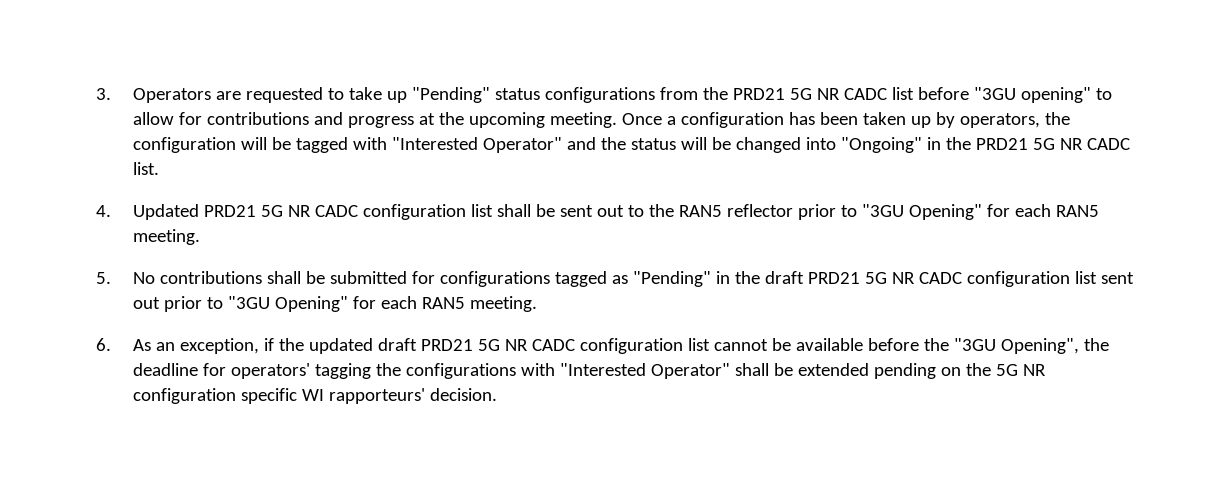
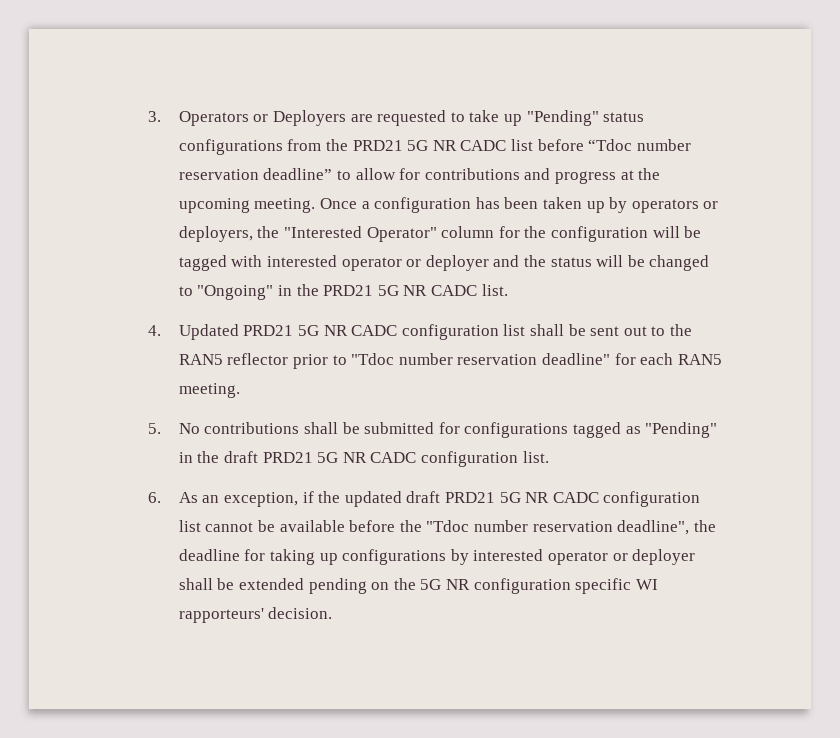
- 3. Operators are requested to take up "Pending" status configurations from the PRD21 5G NR CADC list before "3GU opening" to allow for contributions and progress at the upcoming meeting.
+ 3. Operators or Deployers are requested to take up "Pending" status configurations from the PRD21 5G NR CADC list before “Tdoc number reservation deadline” to allow for contributions and progress at the upcoming meeting.
- Once a configuration has been taken up by operators, the configuration will be tagged with "Interested Operator" and the status will be changed into "Ongoing" in the PRD21 5G NR CADC list.
+ Once a configuration has been taken up by operators or deployers, the "Interested Operator" column for the configuration will be tagged with interested operator or deployer and the status will be changed to "Ongoing" in the PRD21 5G NR CADC list.
- 4. Updated PRD21 5G NR CADC configuration list shall be sent out to the RAN5 reflector prior to "3GU Opening" for each RAN5 meeting.
+ 4. Updated PRD21 5G NR CADC configuration list shall be sent out to the RAN5 reflector prior to "Tdoc number reservation deadline" for each RAN5 meeting.
- 5. No contributions shall be submitted for configurations tagged as "Pending" in the draft PRD21 5G NR CADC configuration list sent out prior to "3GU Opening" for each RAN5 meeting.
+ 5. No contributions shall be submitted for configurations tagged as "Pending" in the draft PRD21 5G NR CADC configuration list.
- 6. As an exception, if the updated draft PRD21 5G NR CADC configuration list cannot be available before the "3GU Opening", the deadline for operators' tagging the configurations with "Interested Operator" shall be extended pending on the 5G NR configuration specific WI rapporteurs' decision.
+ 6. As an exception, if the updated draft PRD21 5G NR CADC configuration list cannot be available before the "Tdoc number reservation deadline", the deadline for taking up configurations by interested operator or deployer shall be extended pending on the 5G NR configuration specific WI rapporteurs' decision.

